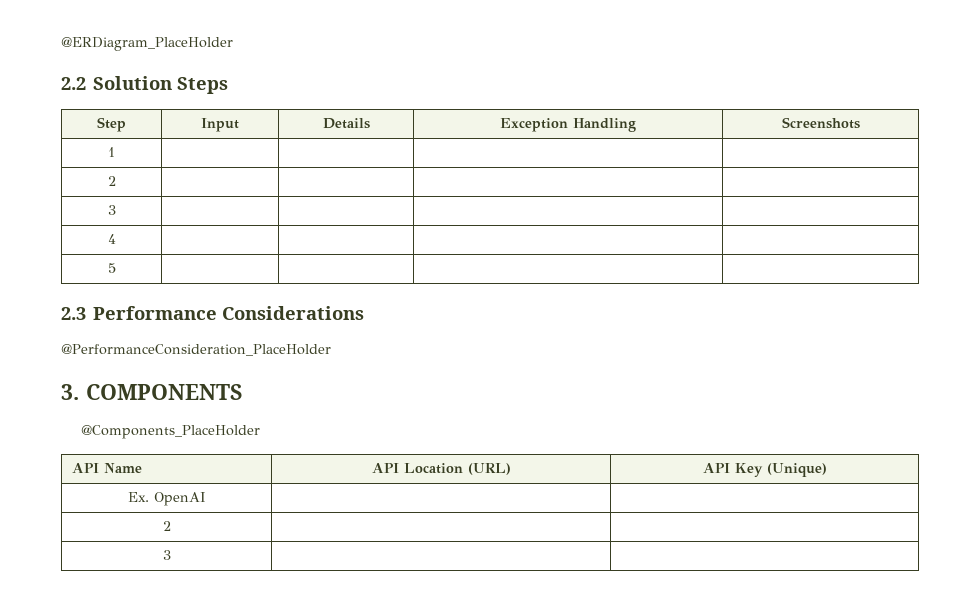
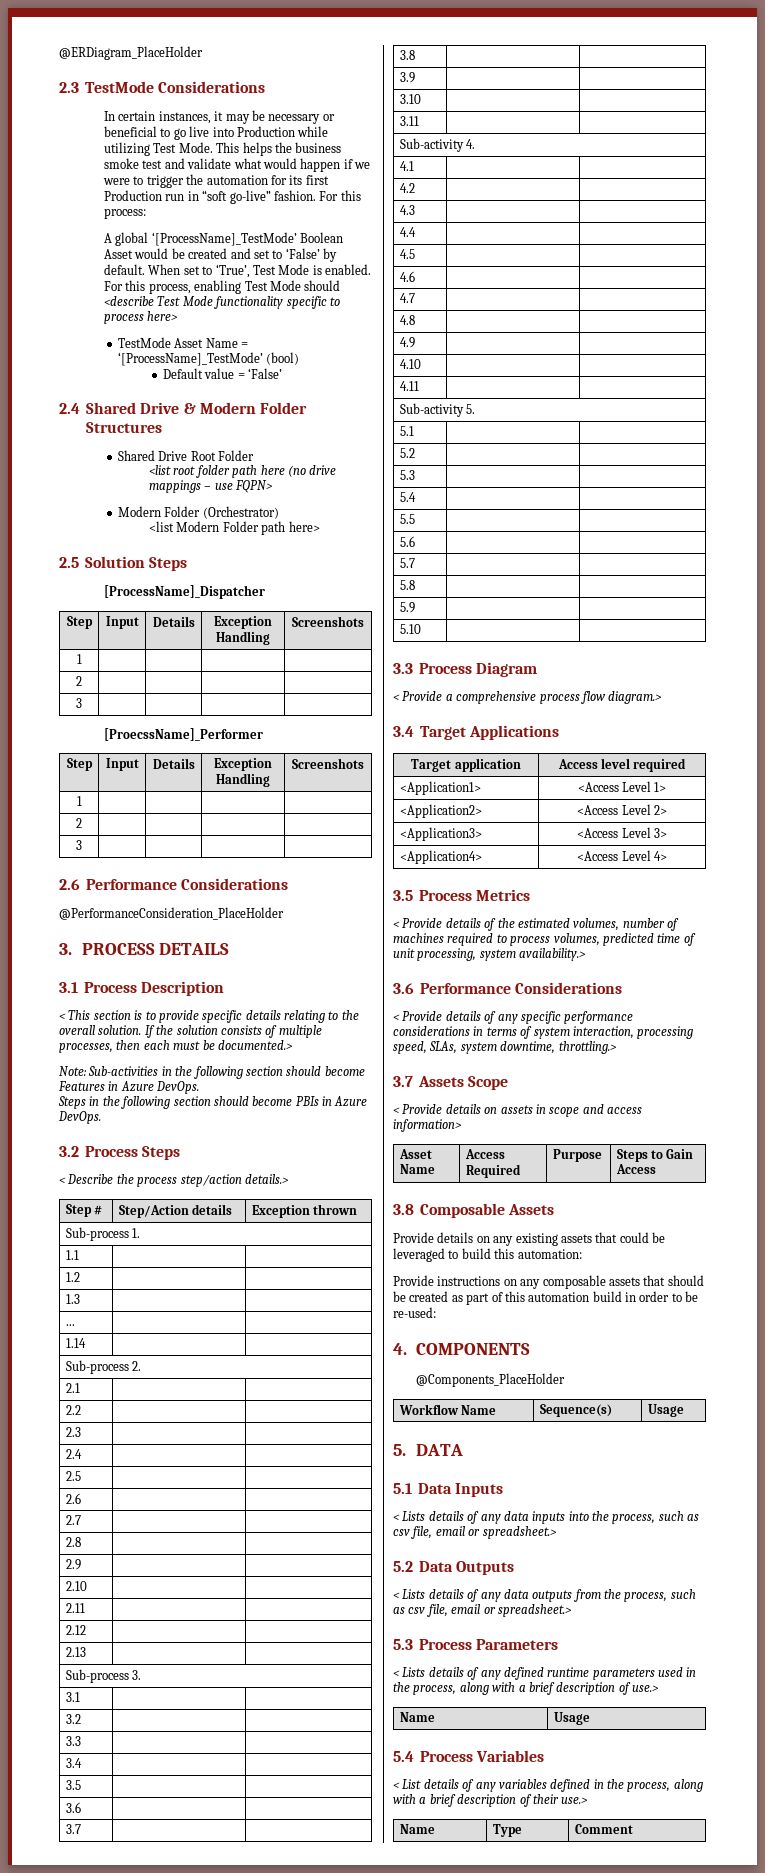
- 2.2 Solution Steps
+ 2.3 TestMode Considerations
+ In certain instances, it may be necessary or beneficial to go live into Production while utilizing Test Mode. This helps the business smoke test and validate what would happen if we were to trigger the automation for its first Production run in “soft go-live” fashion. For this process:
+ A global ‘[ProcessName]_TestMode’ Boolean Asset would be created and set to ‘False’ by default. When set to ‘True’, Test Mode is enabled. For this process, enabling Test Mode should <describe Test Mode functionality specific to process here>
+ TestMode Asset Name = ‘[ProcessName]_TestMode’ (bool)
+ Default value = ‘False’
+ 2.4 Shared Drive & Modern Folder Structures
+ Shared Drive Root Folder
+ <list root folder path here (no drive mappings – use FQPN>
+ Modern Folder (Orchestrator)
+ <list Modern Folder path here>
+ 2.5 Solution Steps
+ [ProcessName]_Dispatcher
  Step | Input | Details | Exception Handling | Screenshots
  1 | | | |
  2 | | | |
  3 | | | |
- 4 | | | |
- 5 | | | |
- 2.3 Performance Considerations
+ [ProecssName]_Performer
+ Step | Input | Details | Exception Handling | Screenshots
+ 1 | | | |
+ 2 | | | |
+ 3 | | | |
+ 2.6 Performance Considerations
  @PerformanceConsideration_PlaceHolder
- 3. COMPONENTS
+ 3. PROCESS DETAILS
+ 3.1 Process Description
+ < This section is to provide specific details relating to the overall solution. If the solution consists of multiple processes, then each must be documented.>
+ Note: Sub-activities in the following section should become Features in Azure DevOps.
+ Steps in the following section should become PBIs in Azure DevOps.
+ 3.2 Process Steps
+ < Describe the process step/action details.>
+ Step # | Step/Action details | Exception thrown
+ Sub-process 1.
+ 1.1 | |
+ 1.2 | |
+ 1.3 | |
+ ... | |
+ 1.14 | |
+ Sub-process 2.
+ 2.1 | |
+ 2.2 | |
+ 2.3 | |
+ 2.4 | |
+ 2.5 | |
+ 2.6 | |
+ 2.7 | |
+ 2.8 | |
+ 2.9 | |
+ 2.10 | |
+ 2.11 | |
+ 2.12 | |
+ 2.13 | |
+ Sub-process 3.
+ 3.1 | |
+ 3.2 | |
+ 3.3 | |
+ 3.4 | |
+ 3.5 | |
+ 3.6 | |
+ 3.7 | |
+ 3.8 | |
+ 3.9 | |
+ 3.10 | |
+ 3.11 | |
+ Sub-activity 4.
+ 4.1 | |
+ 4.2 | |
+ 4.3 | |
+ 4.4 | |
+ 4.5 | |
+ 4.6 | |
+ 4.7 | |
+ 4.8 | |
+ 4.9 | |
+ 4.10 | |
+ 4.11 | |
+ Sub-activity 5.
+ 5.1 | |
+ 5.2 | |
+ 5.3 | |
+ 5.4 | |
+ 5.5 | |
+ 5.6 | |
+ 5.7 | |
+ 5.8 | |
+ 5.9 | |
+ 5.10 | |
+ 3.3 Process Diagram
+ < Provide a comprehensive process flow diagram.>
+ 3.4 Target Applications
+ Target application | Access level required
+ <Application1> | <Access Level 1>
+ <Application2> | <Access Level 2>
+ <Application3> | <Access Level 3>
+ <Application4> | <Access Level 4>
+ 3.5 Process Metrics
+ < Provide details of the estimated volumes, number of machines required to process volumes, predicted time of unit processing, system availability.>
+ 3.6 Performance Considerations
+ < Provide details of any specific performance considerations in terms of system interaction, processing speed, SLAs, system downtime, throttling.>
+ 3.7 Assets Scope
+ < Provide details on assets in scope and access information>
+ Asset Name | Access Required | Purpose | Steps to Gain Access
+ 3.8 Composable Assets
+ Provide details on any existing assets that could be leveraged to build this automation:
+ Provide instructions on any composable assets that should be created as part of this automation build in order to be re-used:
+ 4. COMPONENTS
- API Name | API Location (URL) | API Key (Unique)
- Ex. OpenAI | |
- 2 | |
- 3 | |
+ Workflow Name | Sequence(s) | Usage
+ 5. DATA
+ 5.1 Data Inputs
+ < Lists details of any data inputs into the process, such as csv file, email or spreadsheet.>
+ 5.2 Data Outputs
+ < Lists details of any data outputs from the process, such as csv file, email or spreadsheet.>
+ 5.3 Process Parameters
+ < Lists details of any defined runtime parameters used in the process, along with a brief description of use.>
+ Name | Usage
+ 5.4 Process Variables
+ < List details of any variables defined in the process, along with a brief description of their use.>
+ Name | Type | Comment

